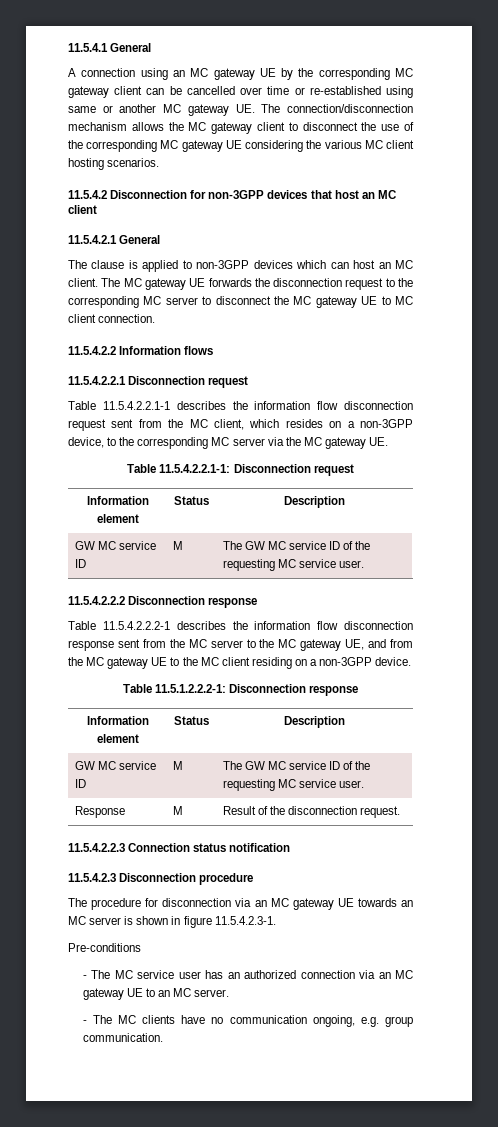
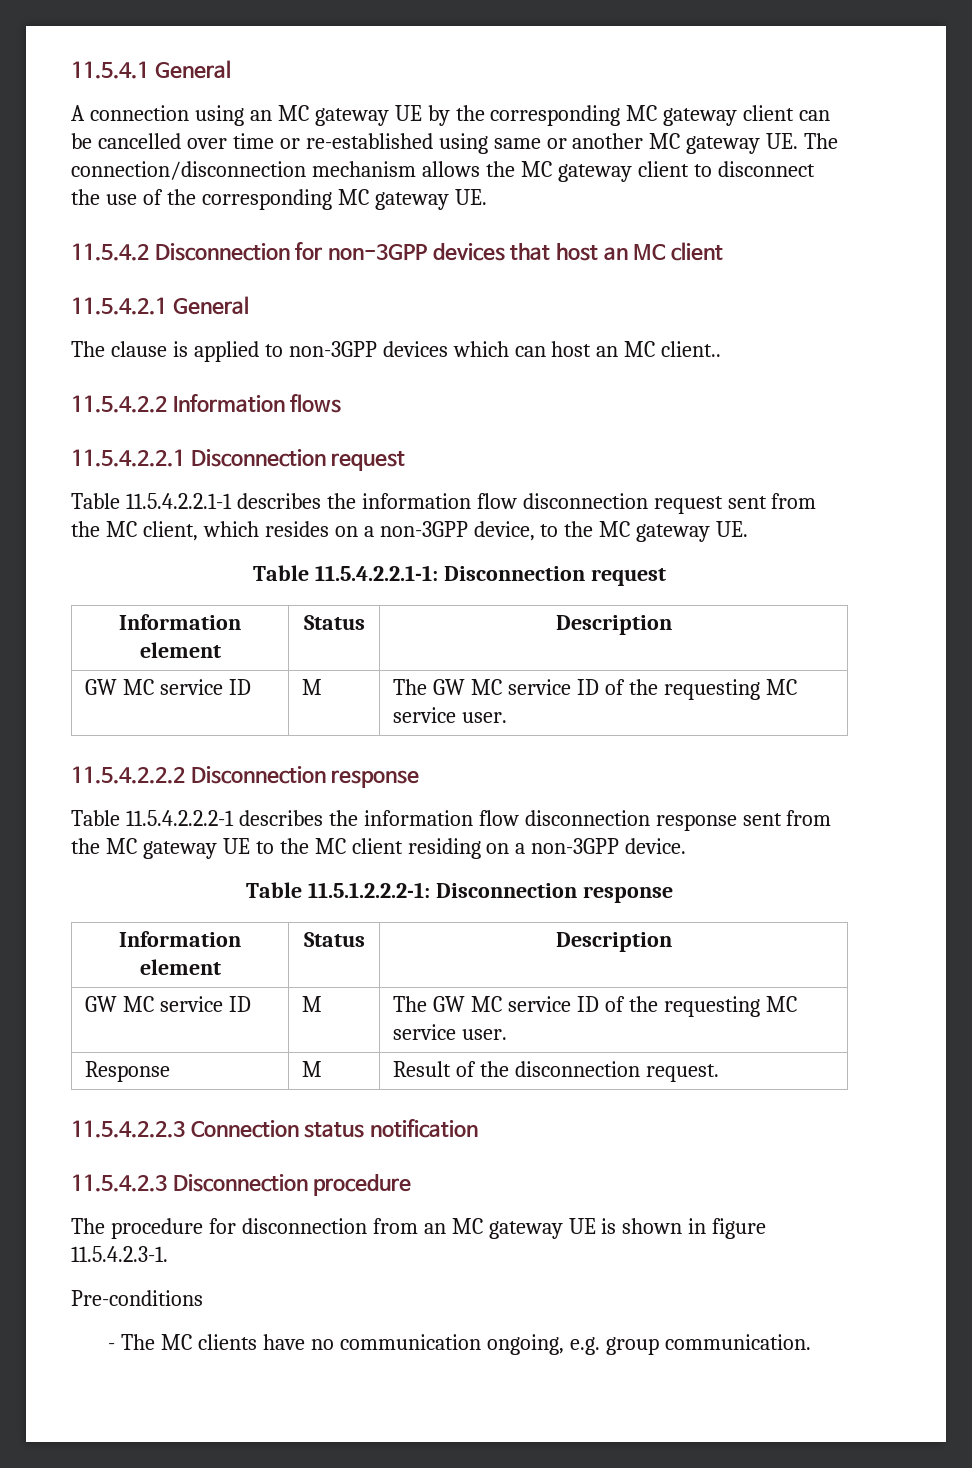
- A connection using an MC gateway UE by the corresponding MC gateway client can be cancelled over time or re-established using same or another MC gateway UE. The connection/disconnection mechanism allows the MC gateway client to disconnect the use of the corresponding MC gateway UE considering the various MC client hosting scenarios.
+ A connection using an MC gateway UE by the corresponding MC gateway client can be cancelled over time or re-established using same or another MC gateway UE. The connection/disconnection mechanism allows the MC gateway client to disconnect the use of the corresponding MC gateway UE.
- The clause is applied to non-3GPP devices which can host an MC client. The MC gateway UE forwards the disconnection request to the corresponding MC server to disconnect the MC gateway UE to MC client connection.
+ The clause is applied to non-3GPP devices which can host an MC client..
- Table 11.5.4.2.2.1-1 describes the information flow disconnection request sent from the MC client, which resides on a non-3GPP device, to the corresponding MC server via the MC gateway UE.
+ Table 11.5.4.2.2.1-1 describes the information flow disconnection request sent from the MC client, which resides on a non-3GPP device, to the MC gateway UE.
- Table 11.5.4.2.2.2-1 describes the information flow disconnection response sent from the MC server to the MC gateway UE, and from the MC gateway UE to the MC client residing on a non-3GPP device.
+ Table 11.5.4.2.2.2-1 describes the information flow disconnection response sent from the MC gateway UE to the MC client residing on a non-3GPP device.
- The procedure for disconnection via an MC gateway UE towards an MC server is shown in figure 11.5.4.2.3-1.
+ The procedure for disconnection from an MC gateway UE is shown in figure 11.5.4.2.3-1.
- - The MC service user has an authorized connection via an MC gateway UE to an MC server.

